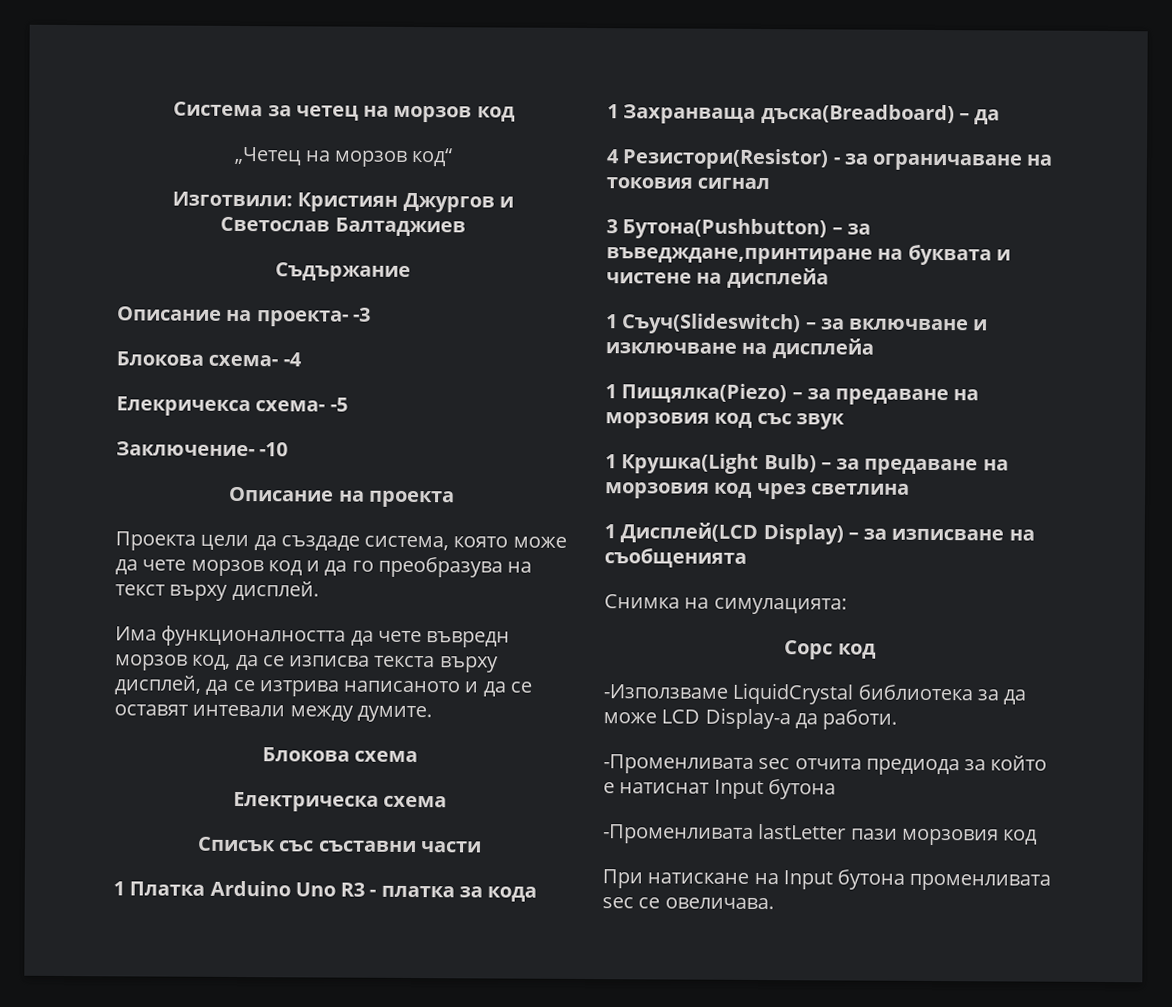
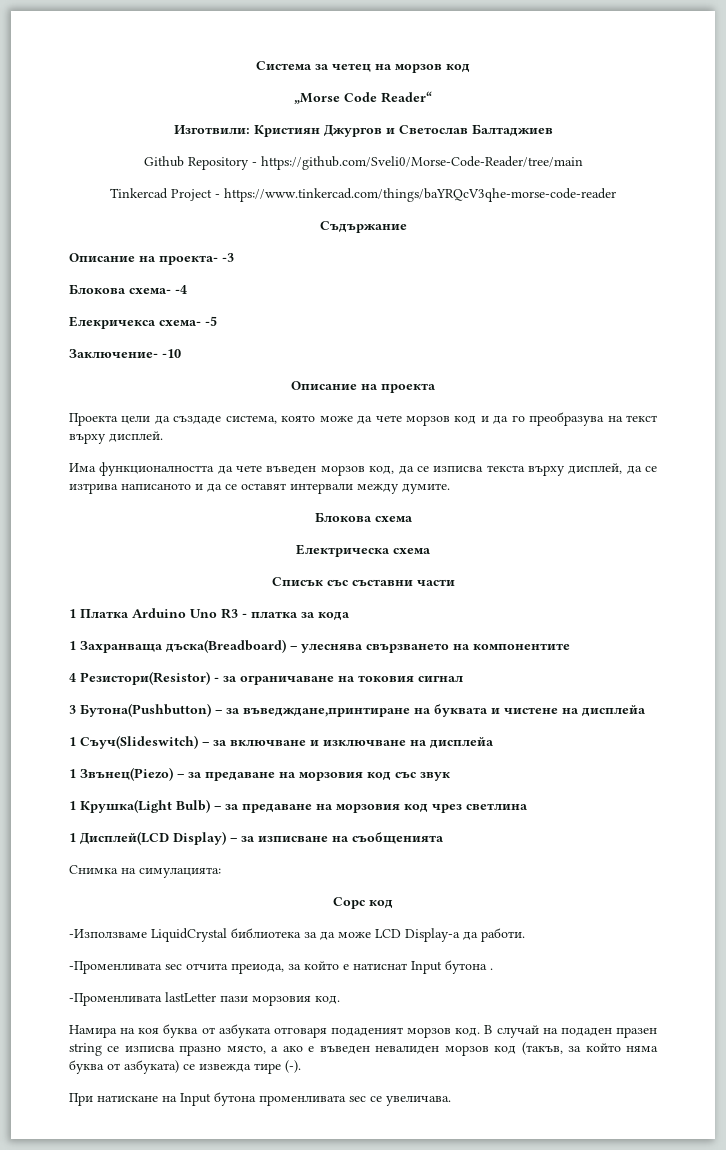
- „Четец на морзов код“
+ „Morse Code Reader“
+ Github Repository - https://github.com/Sveli0/Morse-Code-Reader/tree/main
+ Tinkercad Project - https://www.tinkercad.com/things/baYRQcV3qhe-morse-code-reader
- Има функционалността да чете въвредн морзов код, да се изписва текста върху дисплей, да се изтрива написаното и да се оставят интевали между думите.
+ Има функционалността да чете въведен морзов код, да се изписва текста върху дисплей, да се изтрива написаното и да се оставят интервали между думите.
- 1 Захранваща дъска(Breadboard) – да
+ 1 Захранваща дъска(Breadboard) – улеснява свързването на компонентите
- 1 Пищялка(Piezo) – за предаване на морзовия код със звук
+ 1 Звънец(Piezo) – за предаване на морзовия код със звук
- -Променливата sec отчита предиода за който е натиснат Input бутона
+ -Променливата sec отчита преиода, за който е натиснат Input бутона .
- -Променливата lastLetter пази морзовия код
+ -Променливата lastLetter пази морзовия код.
+ Намира на коя буква от азбуката отговаря подаденият морзов код. В случай на подаден празен string се изписва празно място, а ако е въведен невалиден морзов код (такъв, за който няма буква от азбуката) се извежда тире (-).
- При натискане на Input бутона променливата sec се овеличава.
+ При натискане на Input бутона променливата sec се увеличава.

